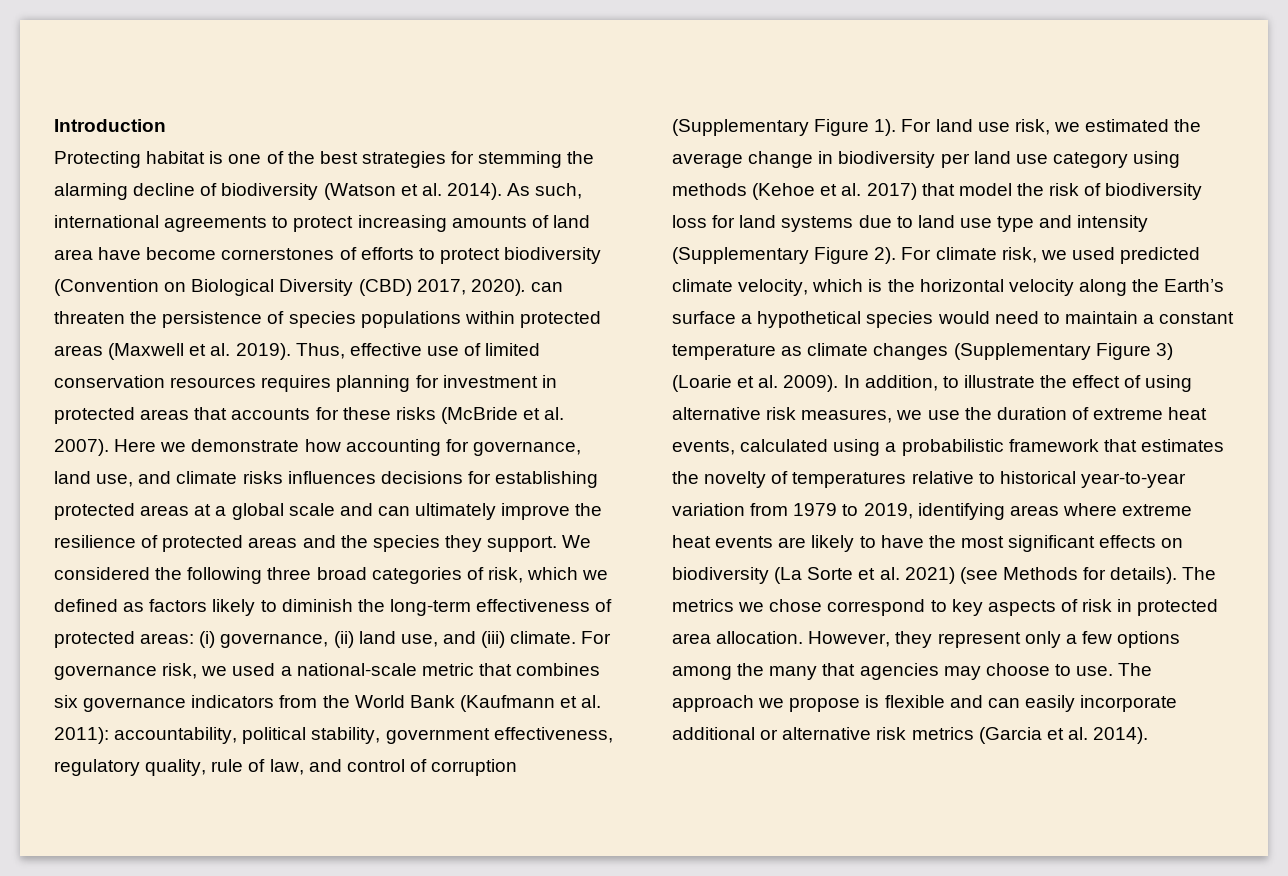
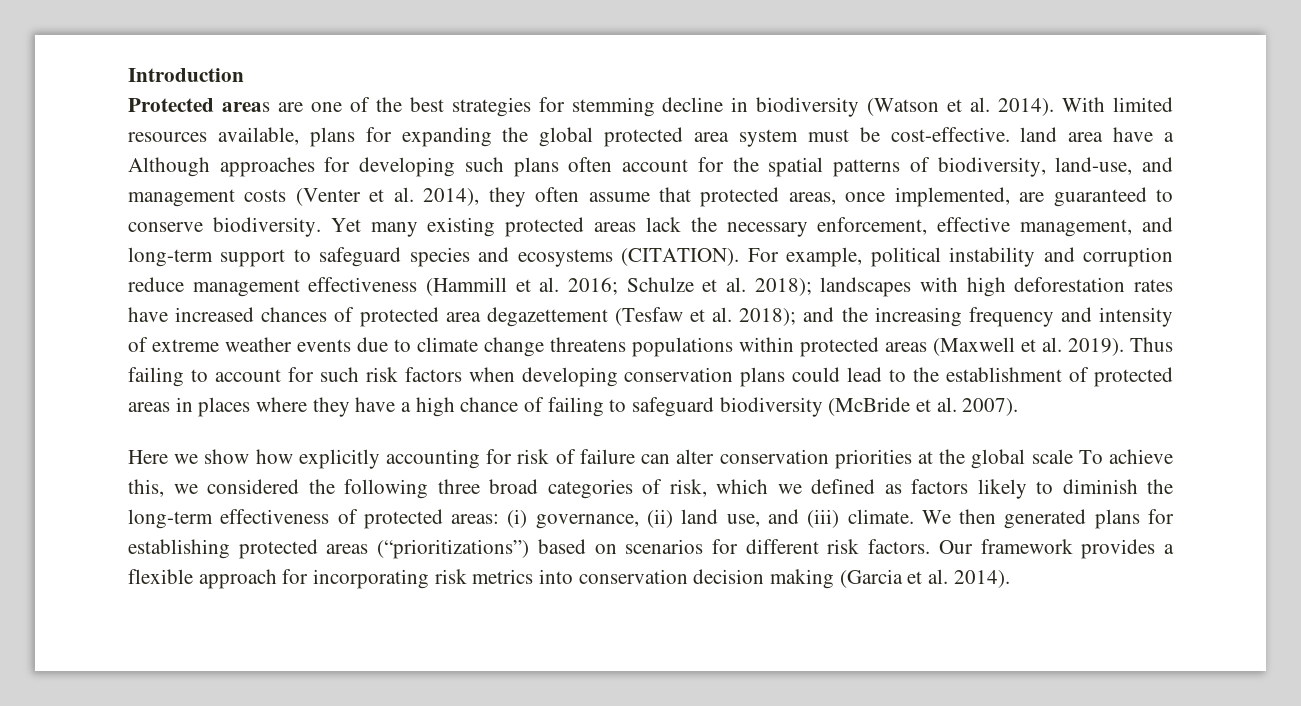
- Protecting habitat is one of the best strategies for stemming the alarming decline of biodiversity (Watson et al. 2014).
+ Protected areas are one of the best strategies for stemming decline in biodiversity (Watson et al. 2014).
- As such, international agreements to protect increasing amounts of land area have become cornerstones of efforts to protect biodiversity (Convention on Biological Diversity (CBD) 2017, 2020). can threaten the persistence of species populations within protected areas (Maxwell et al. 2019).
+ With limited resources available, plans for expanding the global protected area system must be cost-effective. land area have a Although approaches for developing such plans often account for the spatial patterns of biodiversity, land-use, and management costs (Venter et al. 2014), they often assume that protected areas, once implemented, are guaranteed to conserve biodiversity. Yet many existing protected areas lack the necessary enforcement, effective management, and long-term support to safeguard species and ecosystems (CITATION). For example, political instability and corruption reduce management effectiveness (Hammill et al. 2016; Schulze et al. 2018); landscapes with high deforestation rates have increased chances of protected area degazettement (Tesfaw et al. 2018); and the increasing frequency and intensity of extreme weather events due to climate change threatens populations within protected areas (Maxwell et al. 2019).
- Thus, effective use of limited conservation resources requires planning for investment in protected areas that accounts for these risks (McBride et al. 2007). Here we demonstrate how accounting for governance, land use, and climate risks influences decisions for establishing protected areas at a global scale and can ultimately improve the resilience of protected areas and the species they support. We considered the following three broad categories of risk, which we defined as factors likely to diminish the long-term effectiveness of protected areas: (i) governance, (ii) land use, and (iii) climate.
+ Thus failing to account for such risk factors when developing conservation plans could lead to the establishment of protected areas in places where they have a high chance of failing to safeguard biodiversity (McBride et al. 2007).
+ Here we show how explicitly accounting for risk of failure can alter conservation priorities at the global scale To achieve this, we considered the following three broad categories of risk, which we defined as factors likely to diminish the long-term effectiveness of protected areas: (i) governance, (ii) land use, and (iii) climate.
- For governance risk, we used a national-scale metric that combines six governance indicators from the World Bank (Kaufmann et al. 2011): accountability, political stability, government effectiveness, regulatory quality, rule of law, and control of corruption (Supplementary Figure 1). For land use risk, we estimated the average change in biodiversity per land use category using methods (Kehoe et al. 2017) that model the risk of biodiversity loss for land systems due to land use type and intensity (Supplementary Figure 2). For climate risk, we used predicted climate velocity, which is the horizontal velocity along the Earth’s surface a hypothetical species would need to maintain a constant temperature as climate changes (Supplementary Figure 3) (Loarie et al. 2009). In addition, to illustrate the effect of using alternative risk measures, we use the duration of extreme heat events, calculated using a probabilistic framework that estimates the novelty of temperatures relative to historical year-to-year variation from 1979 to 2019, identifying areas where extreme heat events are likely to have the most significant effects on biodiversity (La Sorte et al. 2021) (see Methods for details). The metrics we chose correspond to key aspects of risk in protected area allocation. However, they represent only a few options among the many that agencies may choose to use. The approach we propose is flexible and can easily incorporate additional or alternative risk metrics (Garcia et al. 2014).
+ We then generated plans for establishing protected areas (“prioritizations”) based on scenarios for different risk factors. Our framework provides a flexible approach for incorporating risk metrics into conservation decision making (Garcia et al. 2014).

